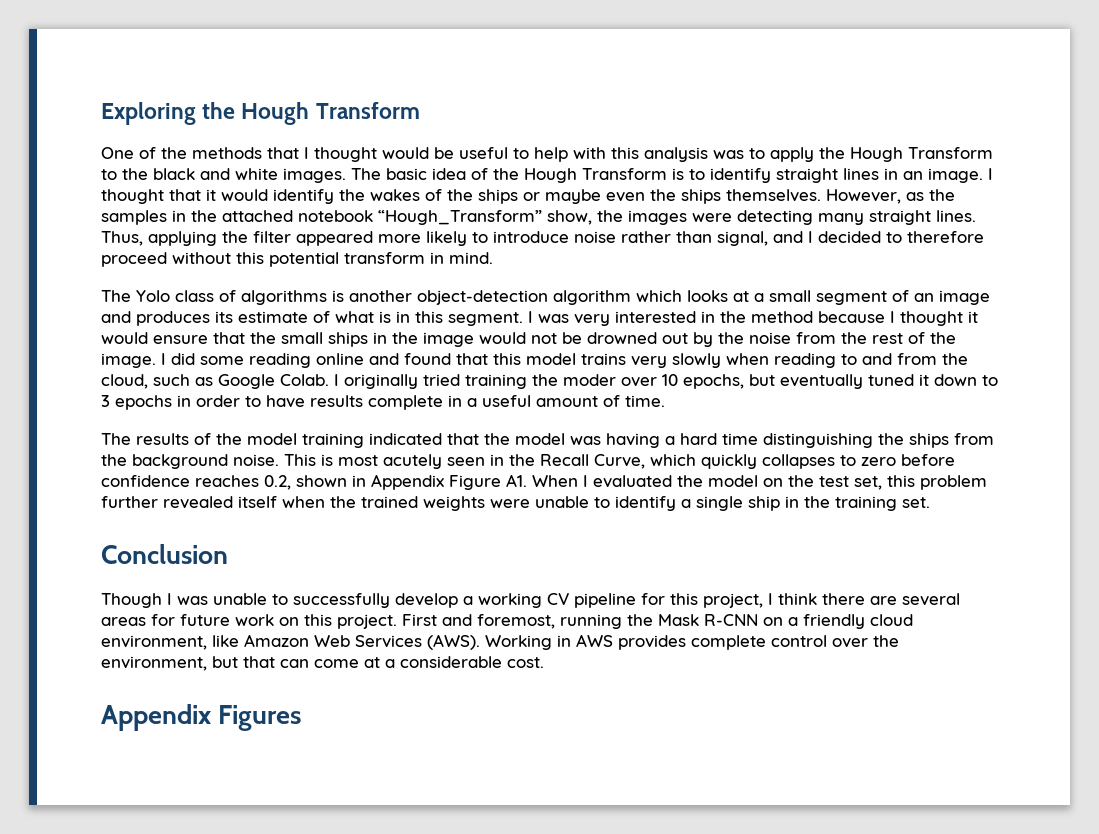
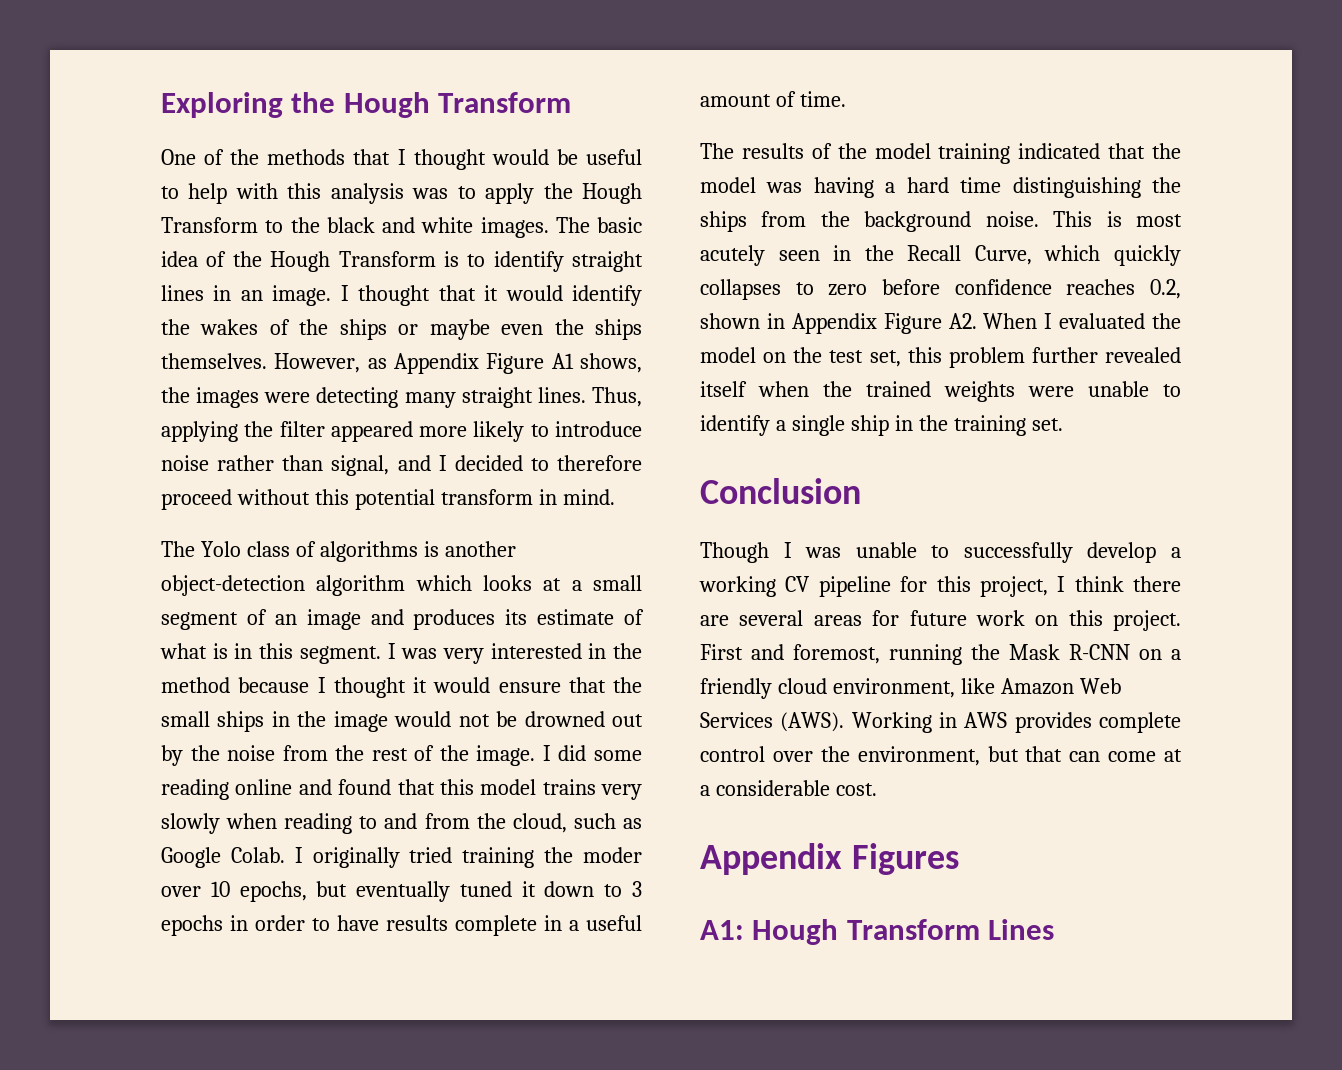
- However, as the samples in the attached notebook “Hough_Transform” show, the images were detecting many straight lines.
+ However, as Appendix Figure A1 shows, the images were detecting many straight lines.
- This is most acutely seen in the Recall Curve, which quickly collapses to zero before confidence reaches 0.2, shown in Appendix Figure A1. When I evaluated the model on the test set, this problem further revealed itself when the trained weights were unable to identify a single ship in the training set.
+ This is most acutely seen in the Recall Curve, which quickly collapses to zero before confidence reaches 0.2, shown in Appendix Figure A2. When I evaluated the model on the test set, this problem further revealed itself when the trained weights were unable to identify a single ship in the training set.
+ A1: Hough Transform Lines

